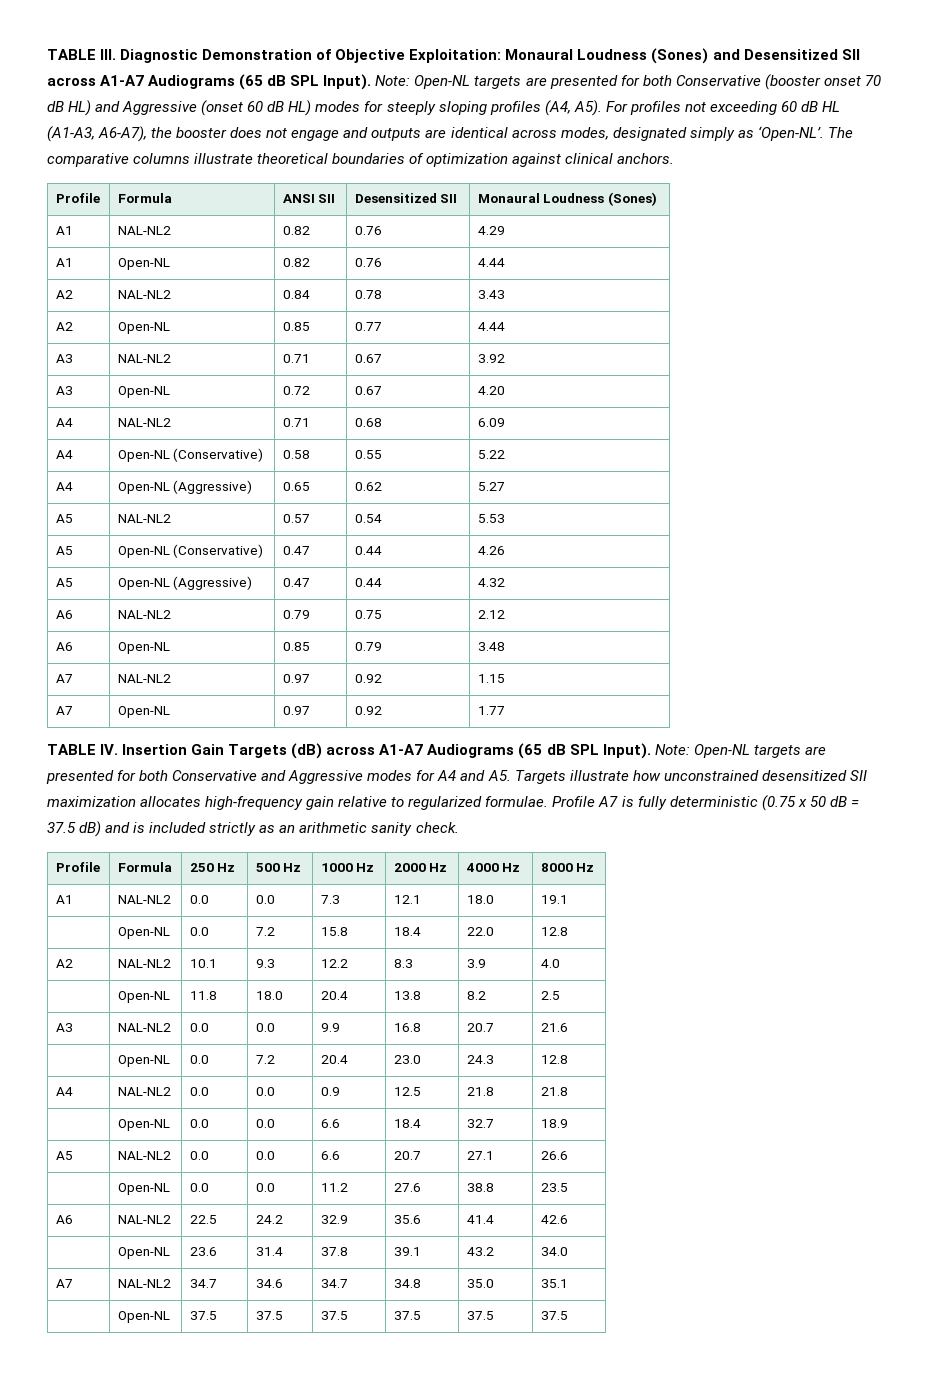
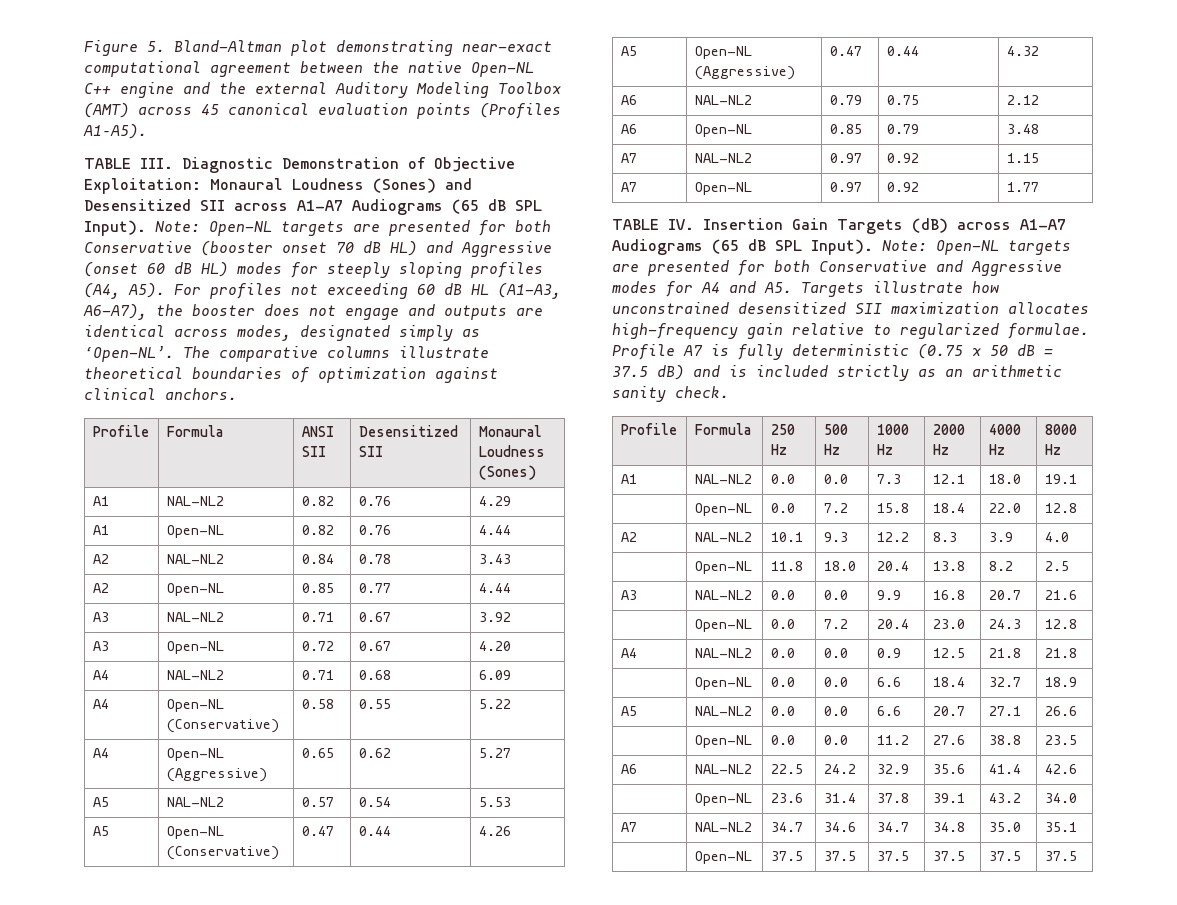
+ Figure 5. Bland-Altman plot demonstrating near-exact computational agreement between the native Open-NL C++ engine and the external Auditory Modeling Toolbox (AMT) across 45 canonical evaluation points (Profiles A1–A5).

